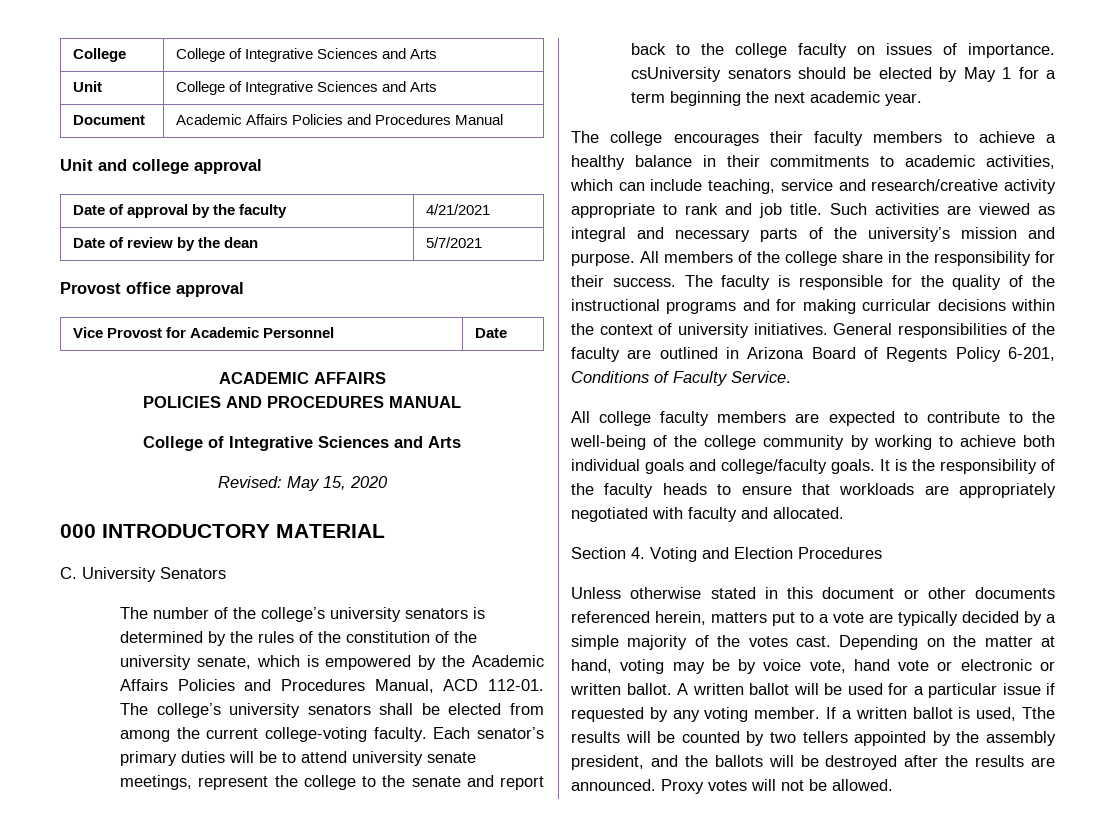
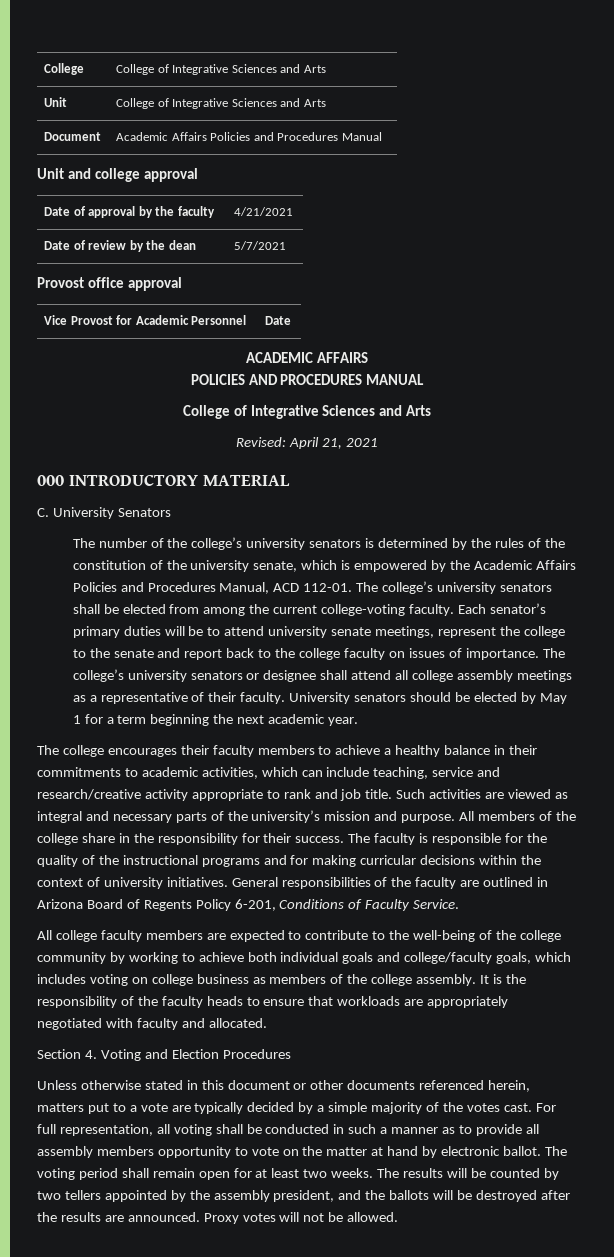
- Revised: May 15, 2020
+ Revised: April 21, 2021
- Each senator’s primary duties will be to attend university senate meetings, represent the college to the senate and report back to the college faculty on issues of importance. csUniversity senators should be elected by May 1 for a term beginning the next academic year.
+ Each senator’s primary duties will be to attend university senate meetings, represent the college to the senate and report back to the college faculty on issues of importance. The college’s university senators or designee shall attend all college assembly meetings as a representative of their faculty. University senators should be elected by May 1 for a term beginning the next academic year.
- All college faculty members are expected to contribute to the well-being of the college community by working to achieve both individual goals and college/faculty goals.
+ All college faculty members are expected to contribute to the well-being of the college community by working to achieve both individual goals and college/faculty goals, which includes voting on college business as members of the college assembly.
- Depending on the matter at hand, voting may be by voice vote, hand vote or electronic or written ballot. A written ballot will be used for a particular issue if requested by any voting member. If a written ballot is used, Tthe results will be counted by two tellers appointed by the assembly president, and the ballots will be destroyed after the results are announced.
+ For full representation, all voting shall be conducted in such a manner as to provide all assembly members opportunity to vote on the matter at hand by electronic ballot. The voting period shall remain open for at least two weeks. The results will be counted by two tellers appointed by the assembly president, and the ballots will be destroyed after the results are announced.

